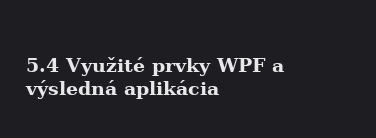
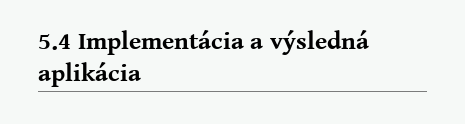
- 5.4 Využité prvky WPF a výsledná aplikácia
+ 5.4 Implementácia a výsledná aplikácia

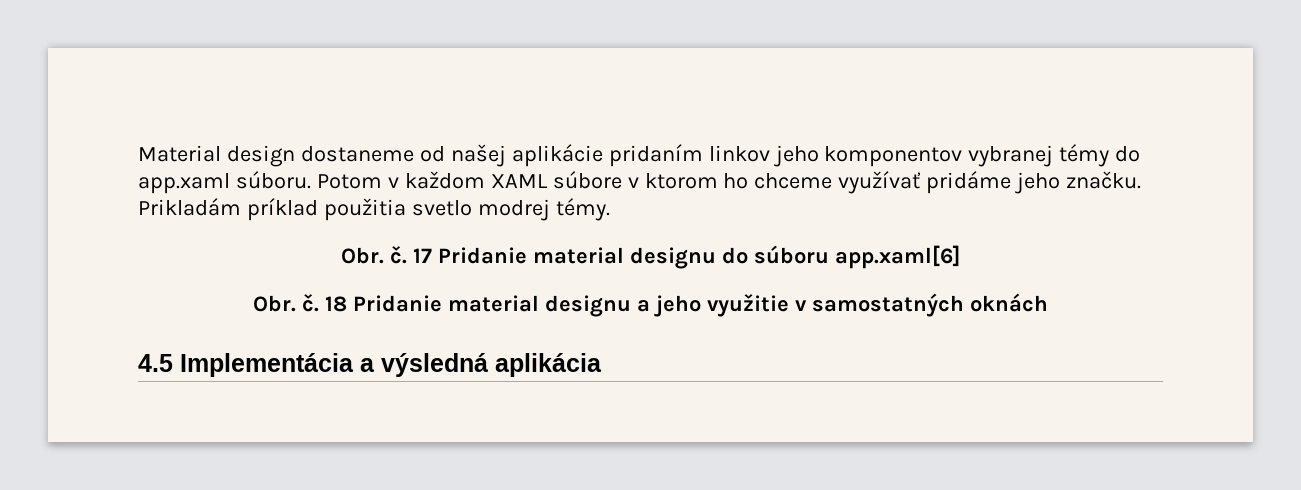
- 5.4 Implementácia a výsledná aplikácia
+ Material design dostaneme od našej aplikácie pridaním linkov jeho komponentov vybranej témy do app.xaml súboru. Potom v každom XAML súbore v ktorom ho chceme využívať pridáme jeho značku. Prikladám príklad použitia svetlo modrej témy.
+ Obr. č. 17 Pridanie material designu do súboru app.xaml[6]
+ Obr. č. 18 Pridanie material designu a jeho využitie v samostatných oknách
+ 4.5 Implementácia a výsledná aplikácia

